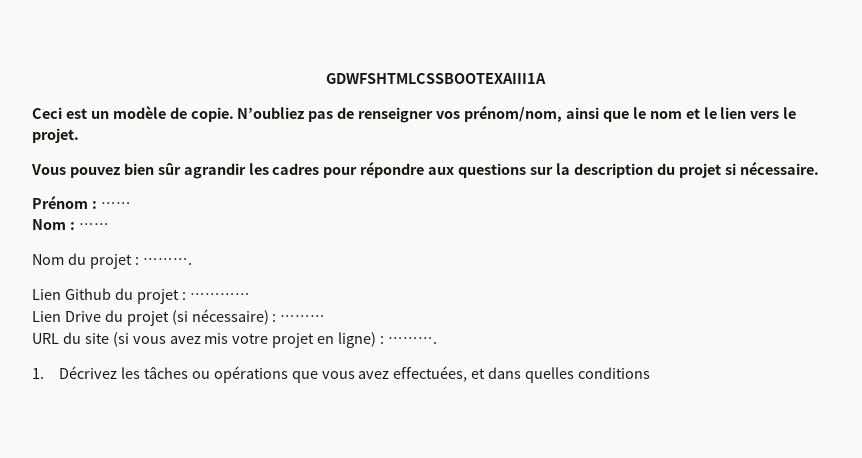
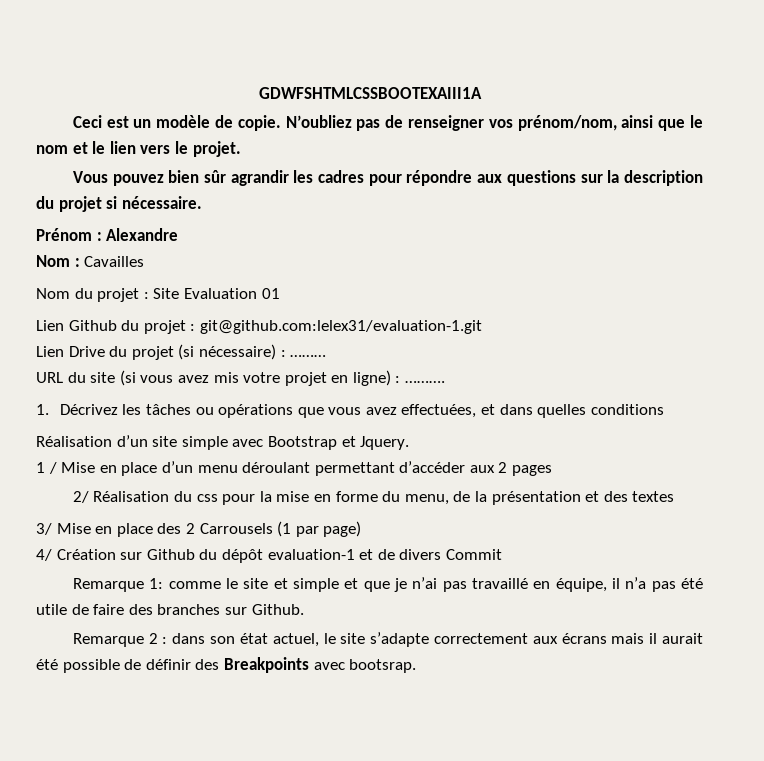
- Prénom : ……
+ Prénom : Alexandre
- Nom : ……
+ Nom : Cavailles
- Nom du projet : ……….
+ Nom du projet : Site Evaluation 01
- Lien Github du projet : …………
+ Lien Github du projet : git@github.com:lelex31/evaluation-1.git
+ Réalisation d’un site simple avec Bootstrap et Jquery.
+ 1 / Mise en place d’un menu déroulant permettant d’accéder aux 2 pages
+ 2/ Réalisation du css pour la mise en forme du menu, de la présentation et des textes
+ 3/ Mise en place des 2 Carrousels (1 par page)
+ 4/ Création sur Github du dépôt evaluation-1 et de divers Commit
+ Remarque 1: comme le site et simple et que je n’ai pas travaillé en équipe, il n’a pas été utile de faire des branches sur Github.
+ Remarque 2 : dans son état actuel, le site s’adapte correctement aux écrans mais il aurait été possible de définir des Breakpoints avec bootsrap.

